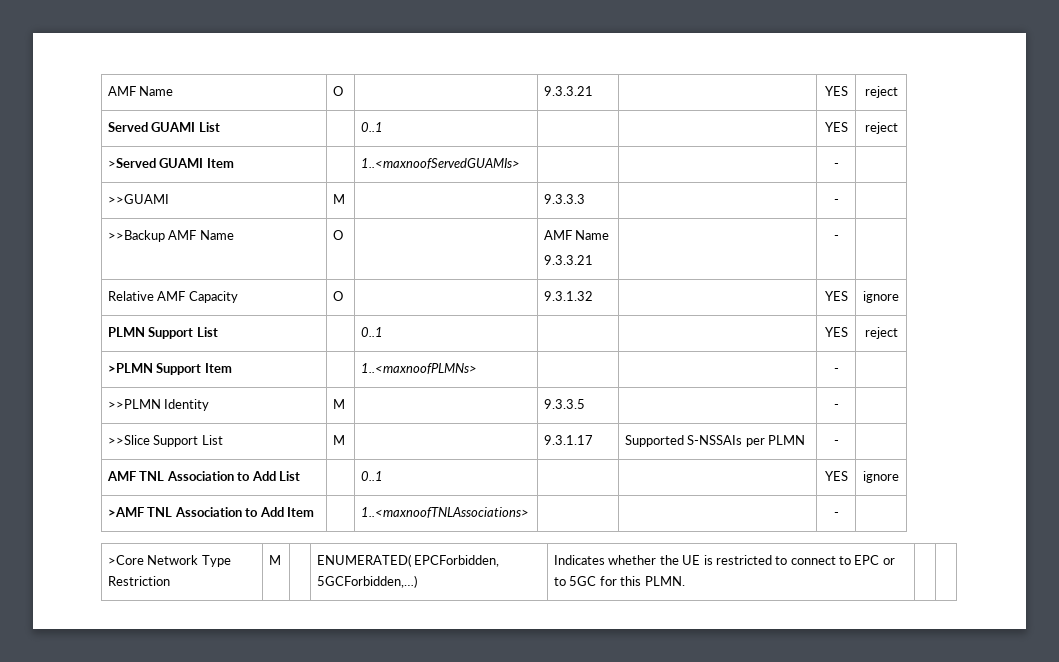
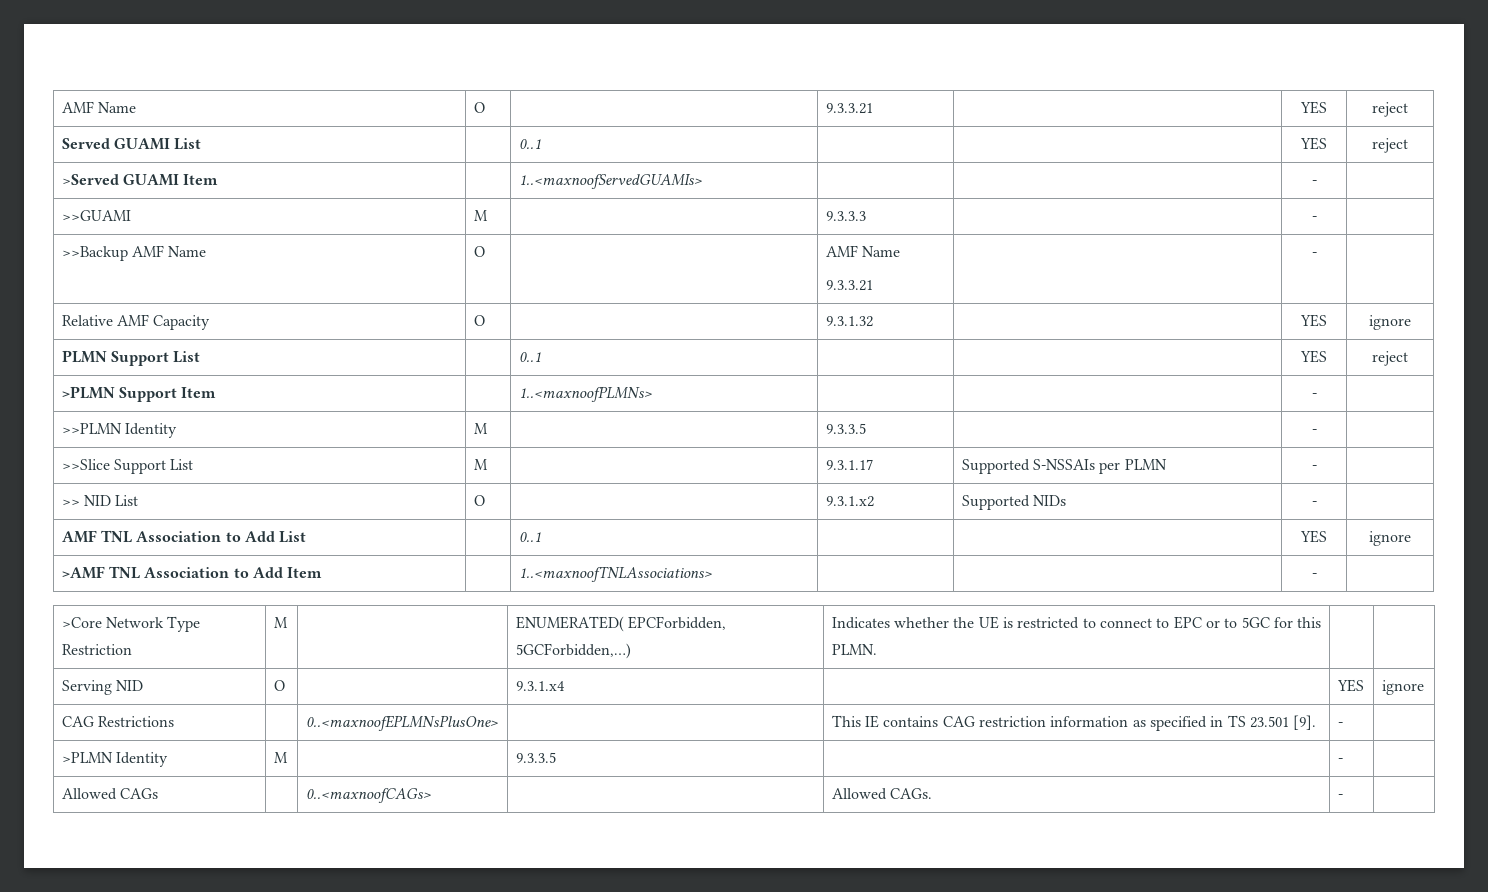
+ >> NID List | O | | 9.3.1.x2 | Supported NIDs | - |
+ Serving NID | O | | 9.3.1.x4 | | YES | ignore
+ CAG Restrictions | | 0..<maxnoofEPLMNsPlusOne> | | This IE contains CAG restriction information as specified in TS 23.501 [9]. | - |
+ >PLMN Identity | M | | 9.3.3.5 | | - |
+ Allowed CAGs | | 0..<maxnoofCAGs> | | Allowed CAGs. | - |

